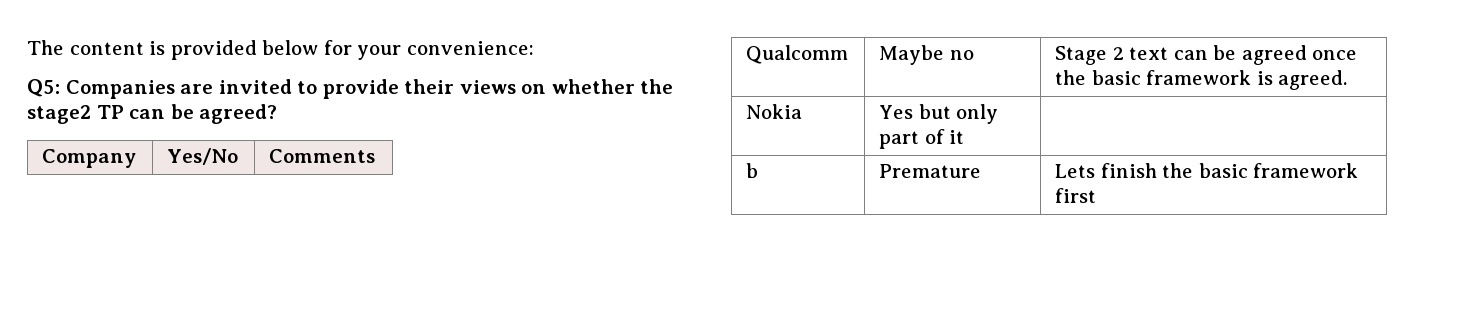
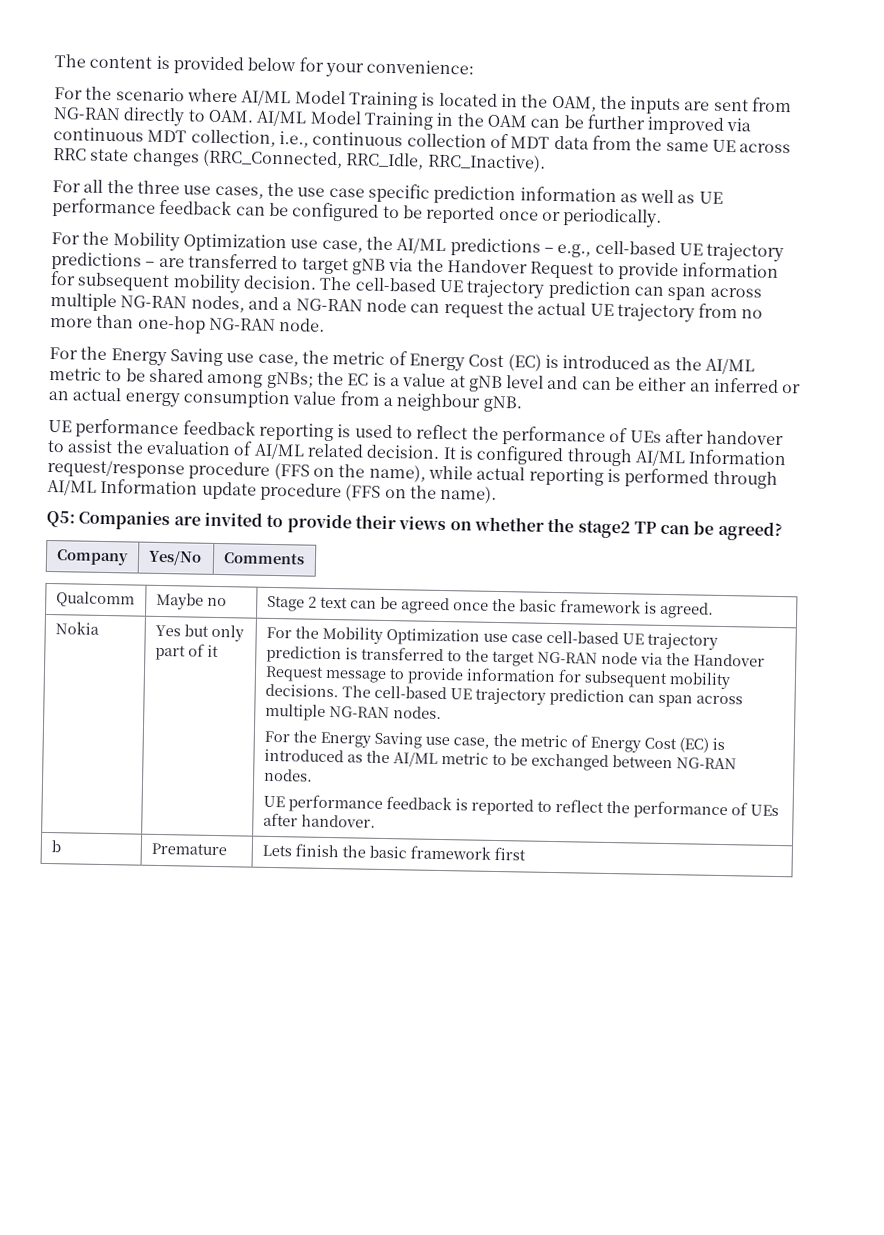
+ For the scenario where AI/ML Model Training is located in the OAM, the inputs are sent from NG-RAN directly to OAM. AI/ML Model Training in the OAM can be further improved via continuous MDT collection, i.e., continuous collection of MDT data from the same UE across RRC state changes (RRC_Connected, RRC_Idle, RRC_Inactive).
+ For all the three use cases, the use case specific prediction information as well as UE performance feedback can be configured to be reported once or periodically.
+ For the Mobility Optimization use case, the AI/ML predictions – e.g., cell-based UE trajectory predictions – are transferred to target gNB via the Handover Request to provide information for subsequent mobility decision. The cell-based UE trajectory prediction can span across multiple NG-RAN nodes, and a NG-RAN node can request the actual UE trajectory from no more than one-hop NG-RAN node.
+ For the Energy Saving use case, the metric of Energy Cost (EC) is introduced as the AI/ML metric to be shared among gNBs; the EC is a value at gNB level and can be either an inferred or an actual energy consumption value from a neighbour gNB.
+ UE performance feedback reporting is used to reflect the performance of UEs after handover to assist the evaluation of AI/ML related decision. It is configured through AI/ML Information request/response procedure (FFS on the name), while actual reporting is performed through AI/ML Information update procedure (FFS on the name).
+ For the Mobility Optimization use case cell-based UE trajectory prediction is transferred to the target NG-RAN node via the Handover Request message to provide information for subsequent mobility decisions. The cell-based UE trajectory prediction can span across multiple NG-RAN nodes.
+ For the Energy Saving use case, the metric of Energy Cost (EC) is introduced as the AI/ML metric to be exchanged between NG-RAN nodes.
+ UE performance feedback is reported to reflect the performance of UEs after handover.

